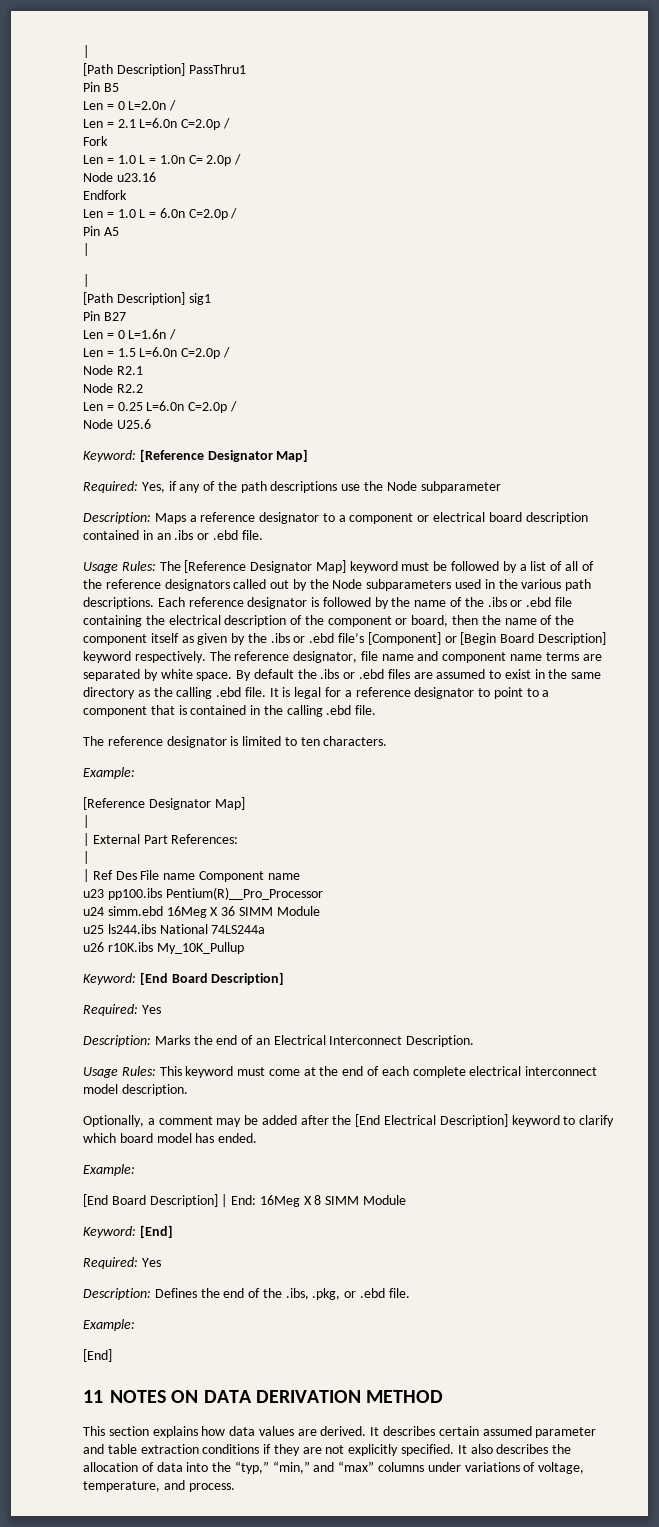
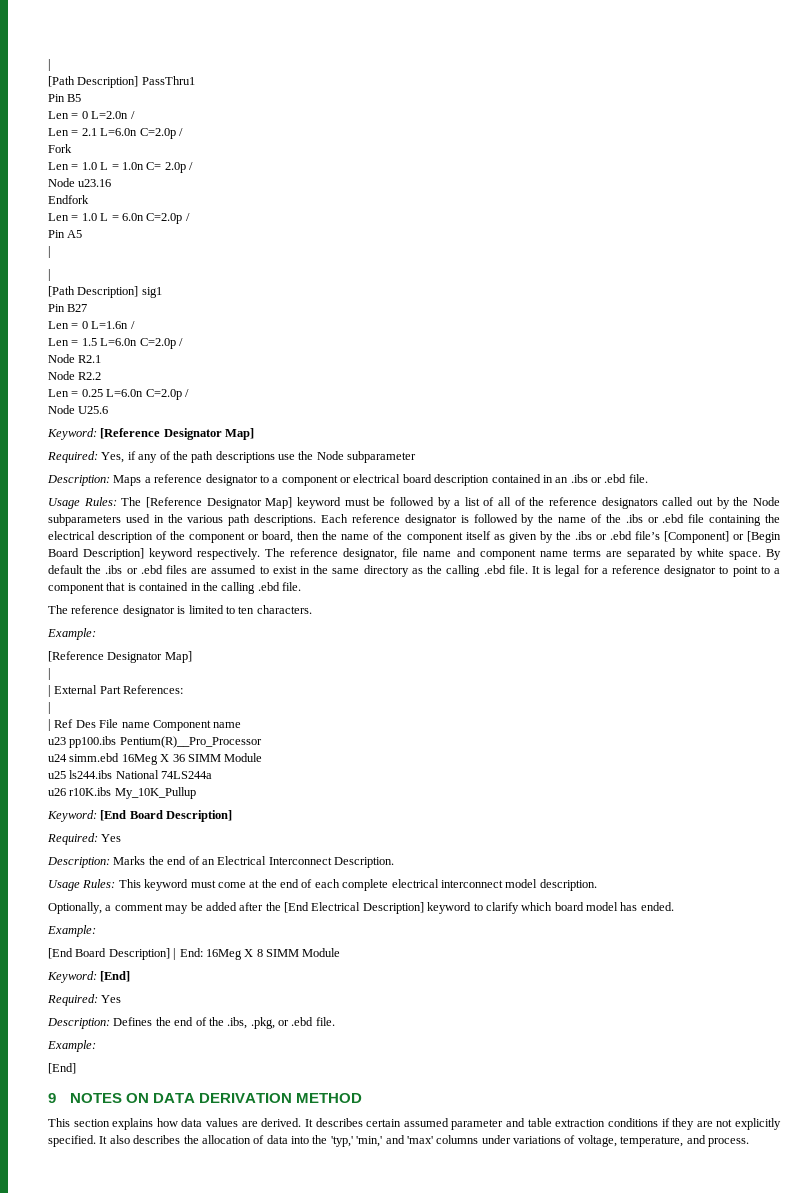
- 11 NOTES ON DATA DERIVATION METHOD
+ 9 NOTES ON DATA DERIVATION METHOD
- It also describes the allocation of data into the “typ,” “min,” and “max” columns under variations of voltage, temperature, and process.
+ It also describes the allocation of data into the 'typ,' 'min,' and 'max' columns under variations of voltage, temperature, and process.

